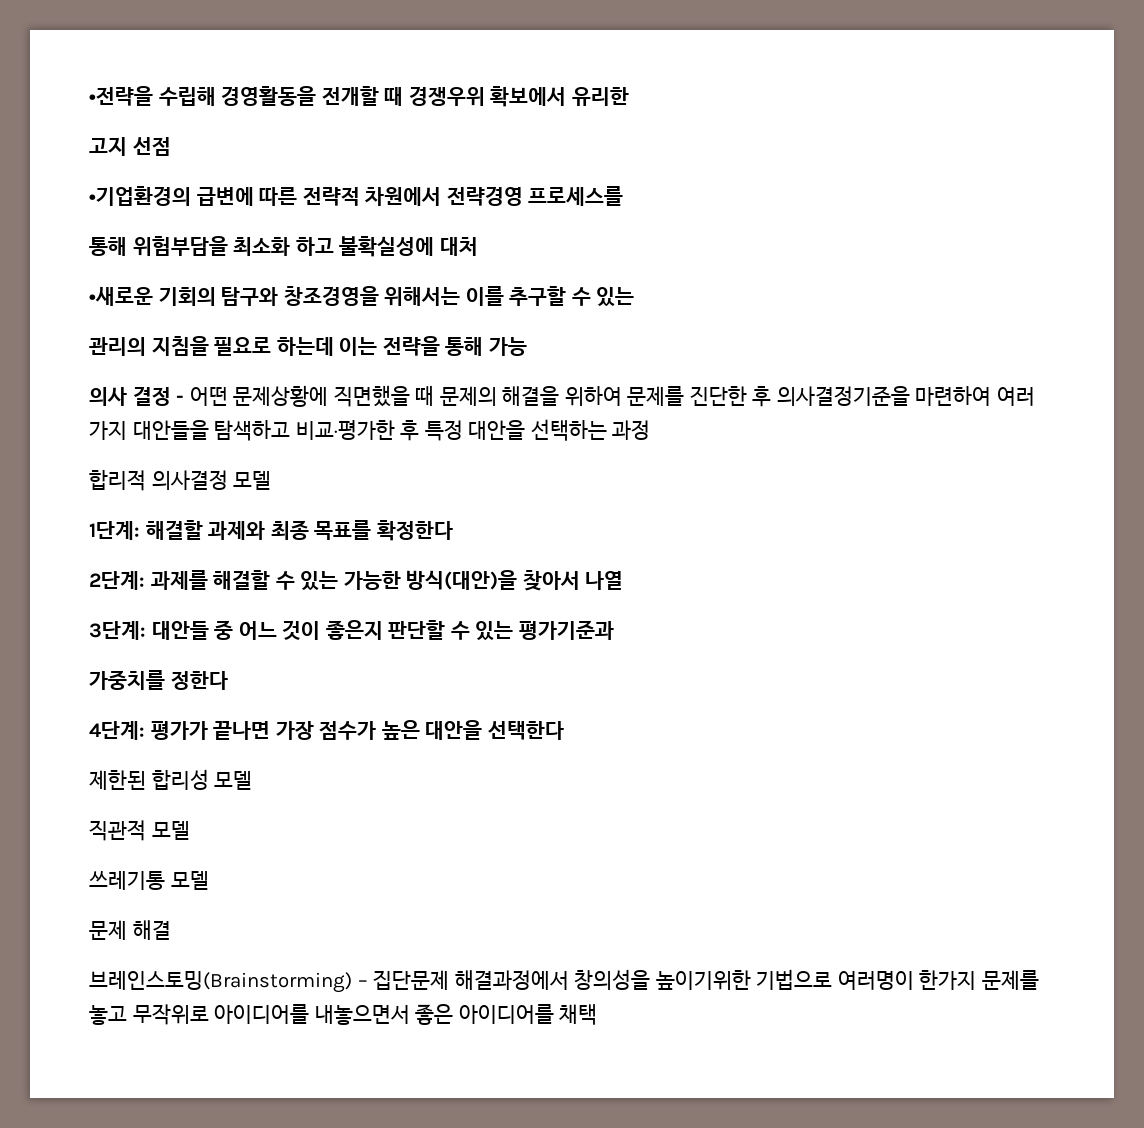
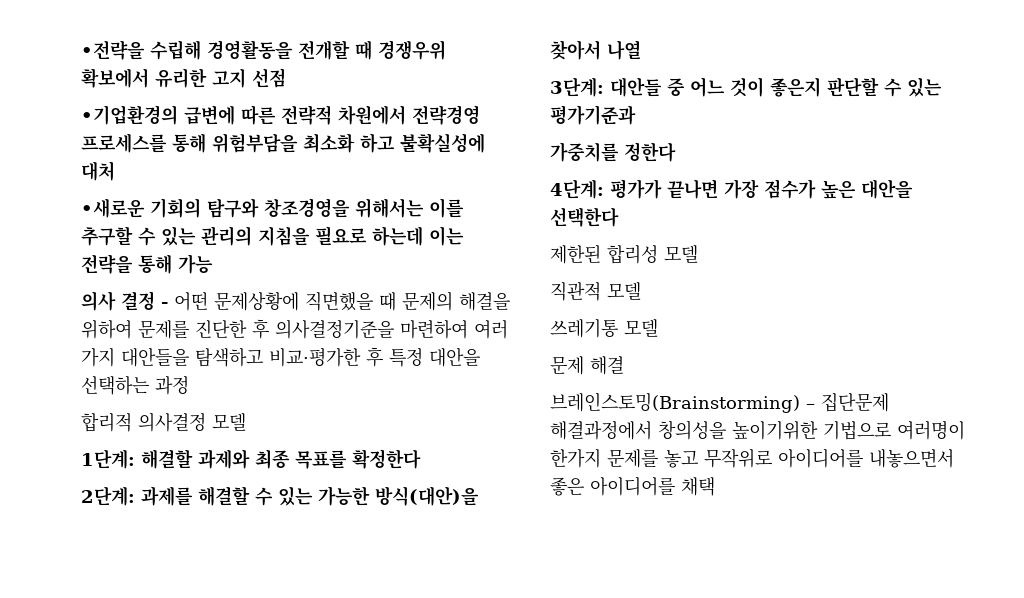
- •전략을 수립해 경영활동을 전개할 때 경쟁우위 확보에서 유리한
- 고지 선점
+ •전략을 수립해 경영활동을 전개할 때 경쟁우위 확보에서 유리한 고지 선점
- •기업환경의 급변에 따른 전략적 차원에서 전략경영 프로세스를
- 통해 위험부담을 최소화 하고 불확실성에 대처
+ •기업환경의 급변에 따른 전략적 차원에서 전략경영 프로세스를 통해 위험부담을 최소화 하고 불확실성에 대처
- •새로운 기회의 탐구와 창조경영을 위해서는 이를 추구할 수 있는
- 관리의 지침을 필요로 하는데 이는 전략을 통해 가능
+ •새로운 기회의 탐구와 창조경영을 위해서는 이를 추구할 수 있는 관리의 지침을 필요로 하는데 이는 전략을 통해 가능

